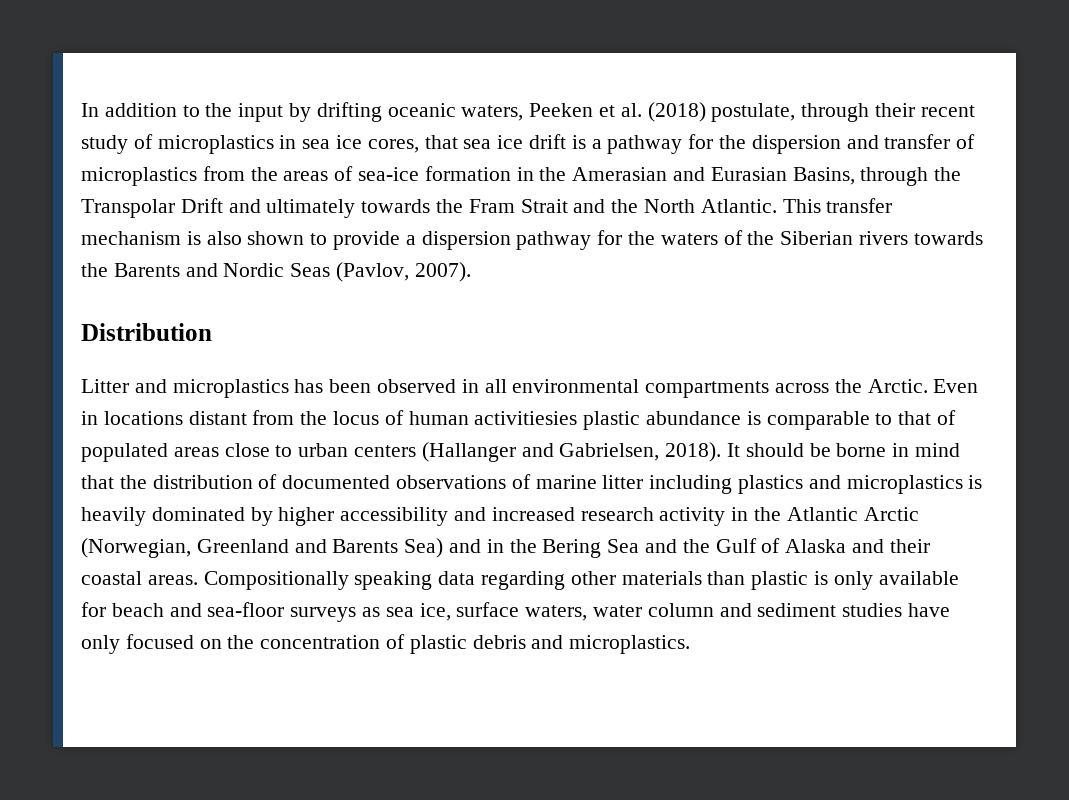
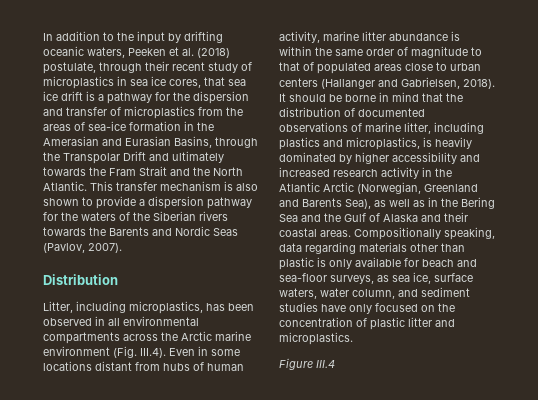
- Litter and microplastics has been observed in all environmental compartments across the Arctic. Even in locations distant from the locus of human activitiesies plastic abundance is comparable to that of populated areas close to urban centers (Hallanger and Gabrielsen, 2018).
+ Litter, including microplastics, has been observed in all environmental compartments across the Arctic marine environment (Fig. III.4). Even in some locations distant from hubs of human activity, marine litter abundance is within the same order of magnitude to that of populated areas close to urban centers (Hallanger and Gabrielsen, 2018).
- It should be borne in mind that the distribution of documented observations of marine litter including plastics and microplastics is heavily dominated by higher accessibility and increased research activity in the Atlantic Arctic (Norwegian, Greenland and Barents Sea) and in the Bering Sea and the Gulf of Alaska and their coastal areas.
+ It should be borne in mind that the distribution of documented observations of marine litter, including plastics and microplastics, is heavily dominated by higher accessibility and increased research activity in the Atlantic Arctic (Norwegian, Greenland and Barents Sea), as well as in the Bering Sea and the Gulf of Alaska and their coastal areas.
- Compositionally speaking data regarding other materials than plastic is only available for beach and sea-floor surveys as sea ice, surface waters, water column and sediment studies have only focused on the concentration of plastic debris and microplastics.
+ Compositionally speaking, data regarding materials other than plastic is only available for beach and sea-floor surveys, as sea ice, surface waters, water column, and sediment studies have only focused on the concentration of plastic litter and microplastics.
+ Figure III.4

